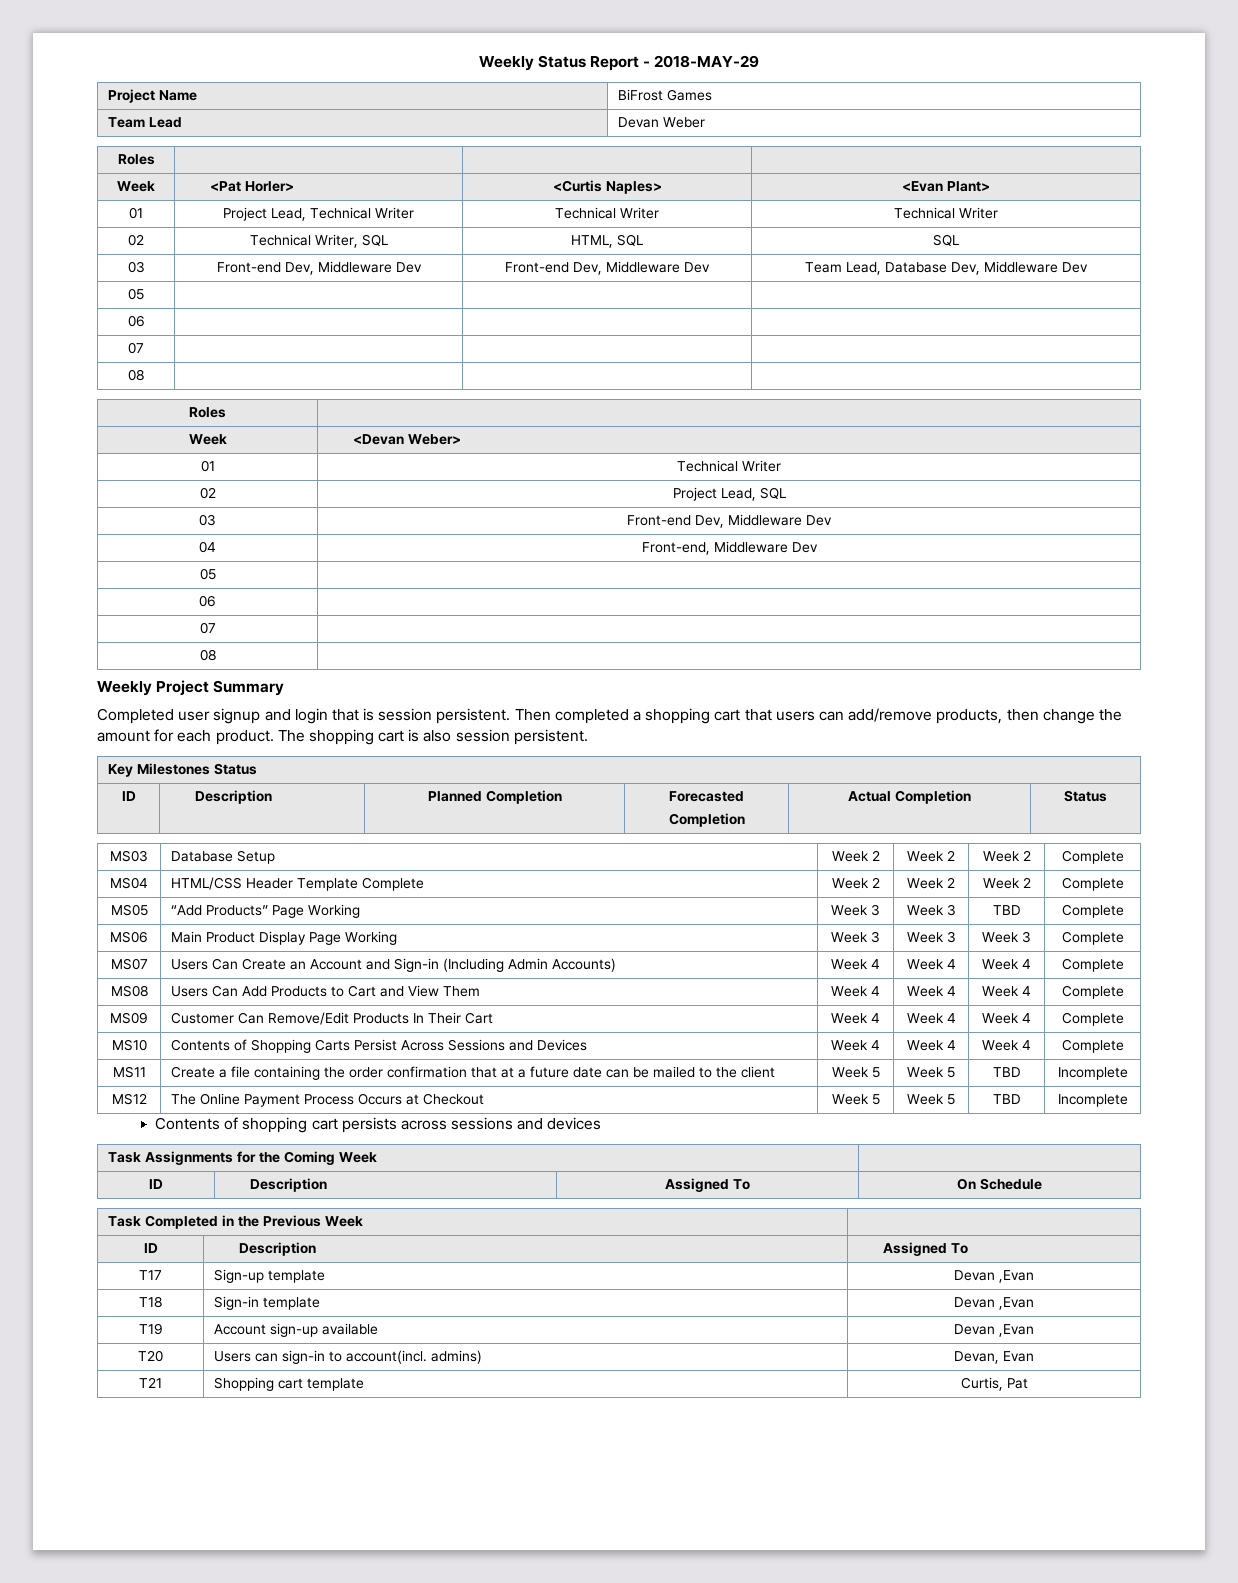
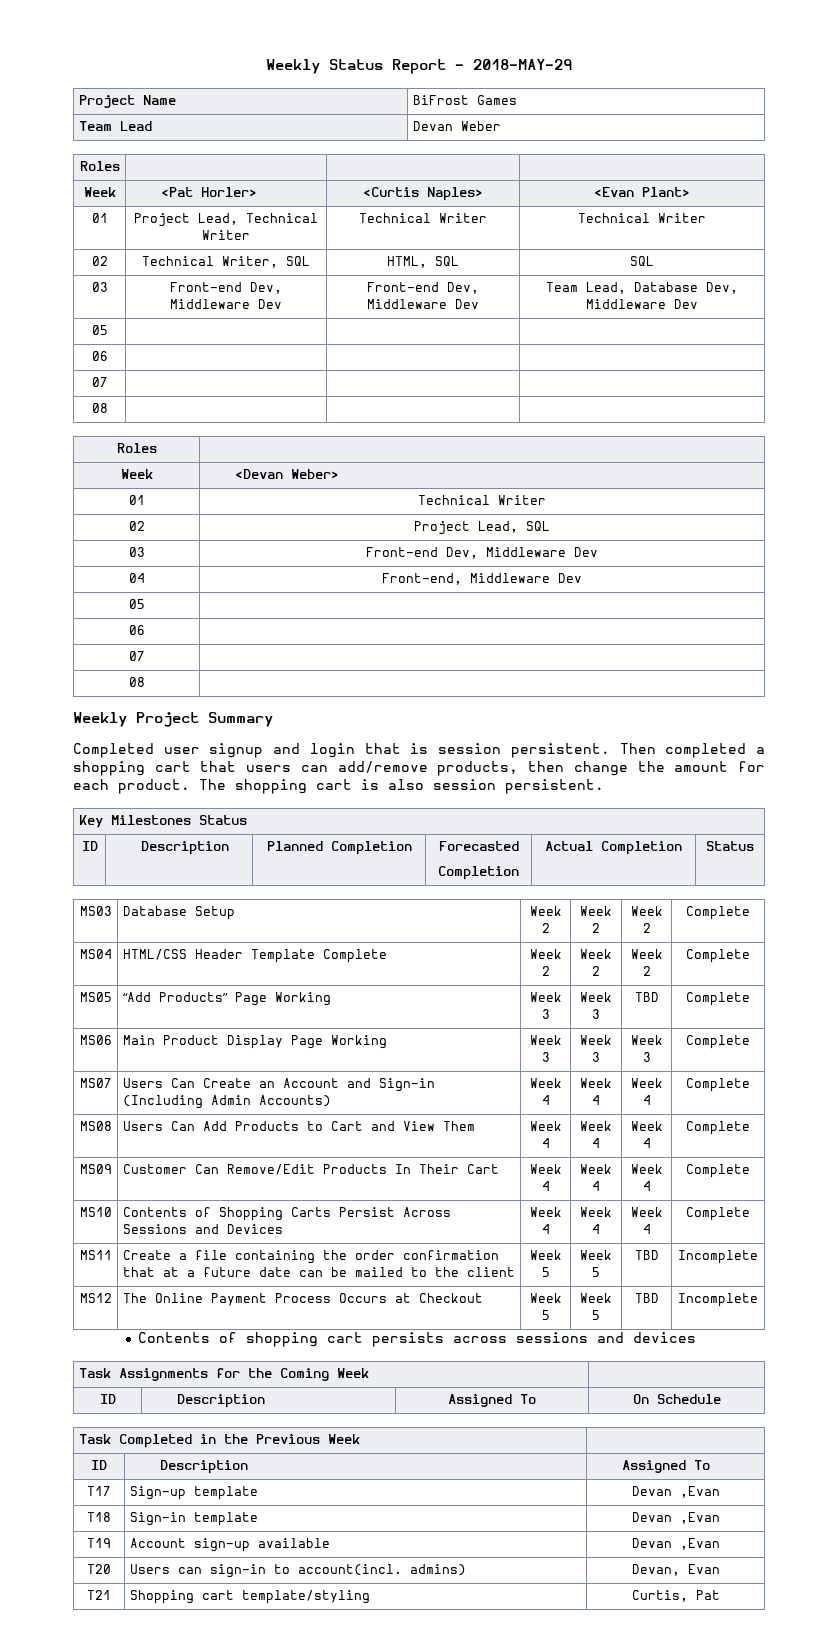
- T21 | Shopping cart template | Curtis, Pat
+ T21 | Shopping cart template/styling | Curtis, Pat

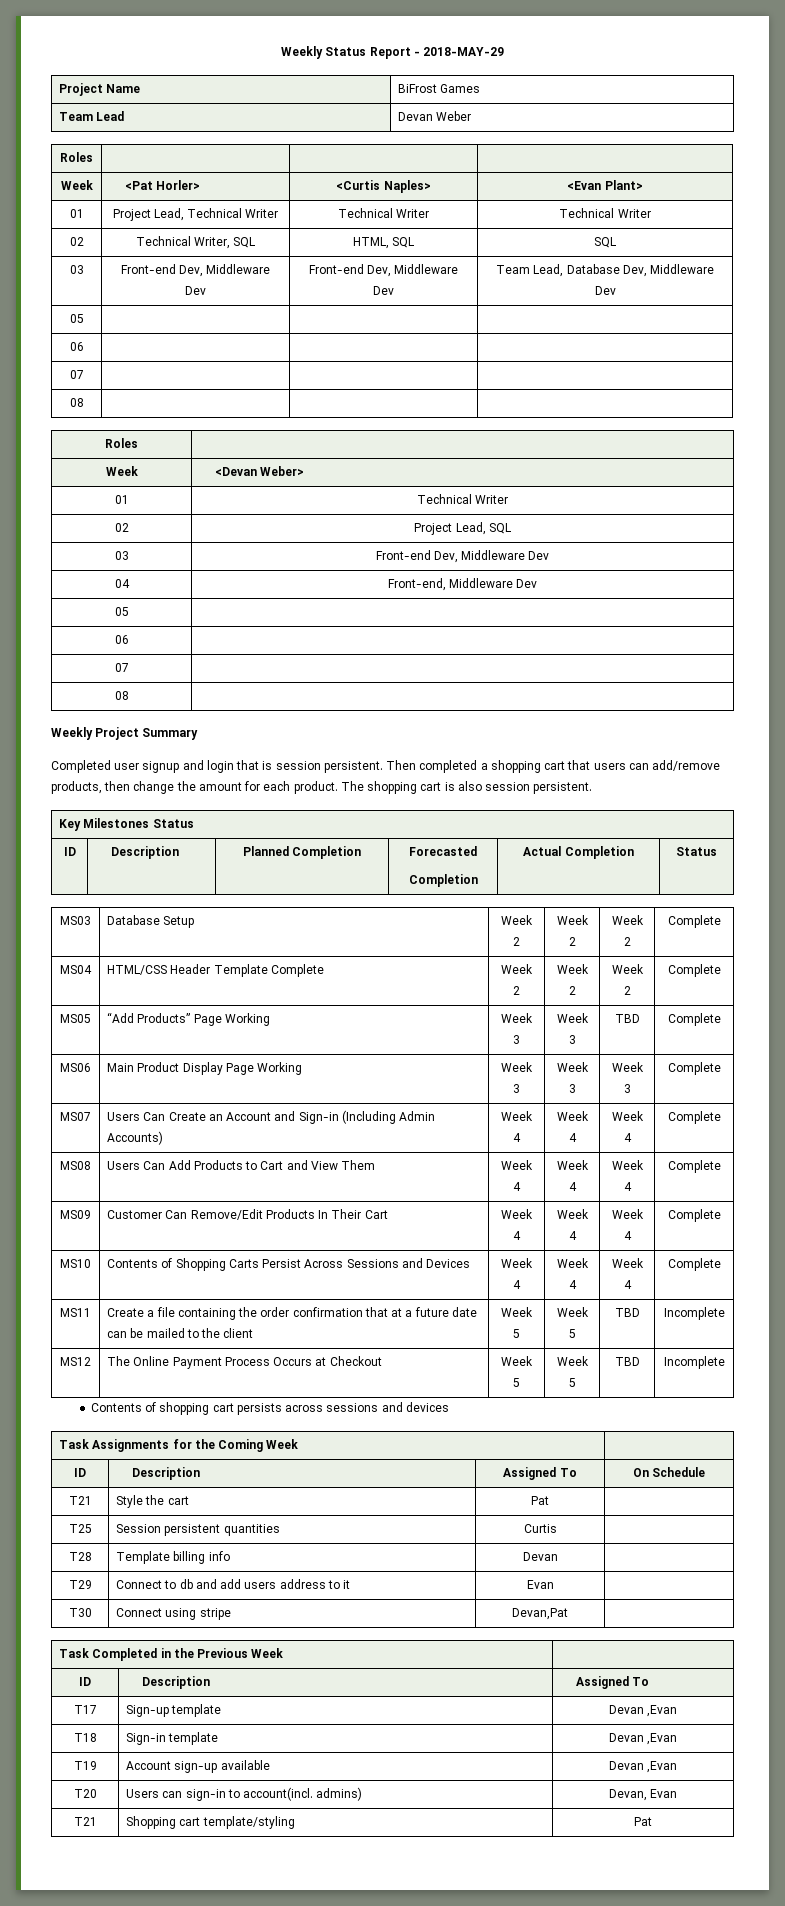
+ T21 | Style the cart | Pat |
+ T25 | Session persistent quantities | Curtis |
+ T28 | Template billing info | Devan |
+ T29 | Connect to db and add users address to it | Evan |
+ T30 | Connect using stripe | Devan,Pat |
- T21 | Shopping cart template/styling | Curtis, Pat
+ T21 | Shopping cart template/styling | Pat

